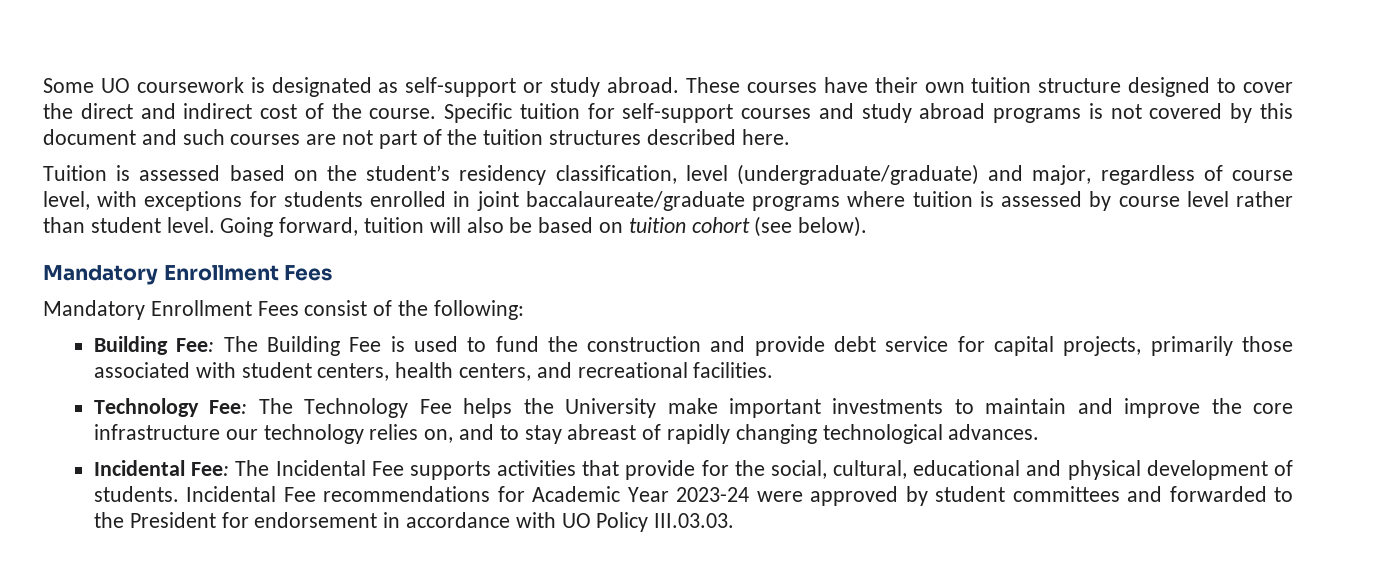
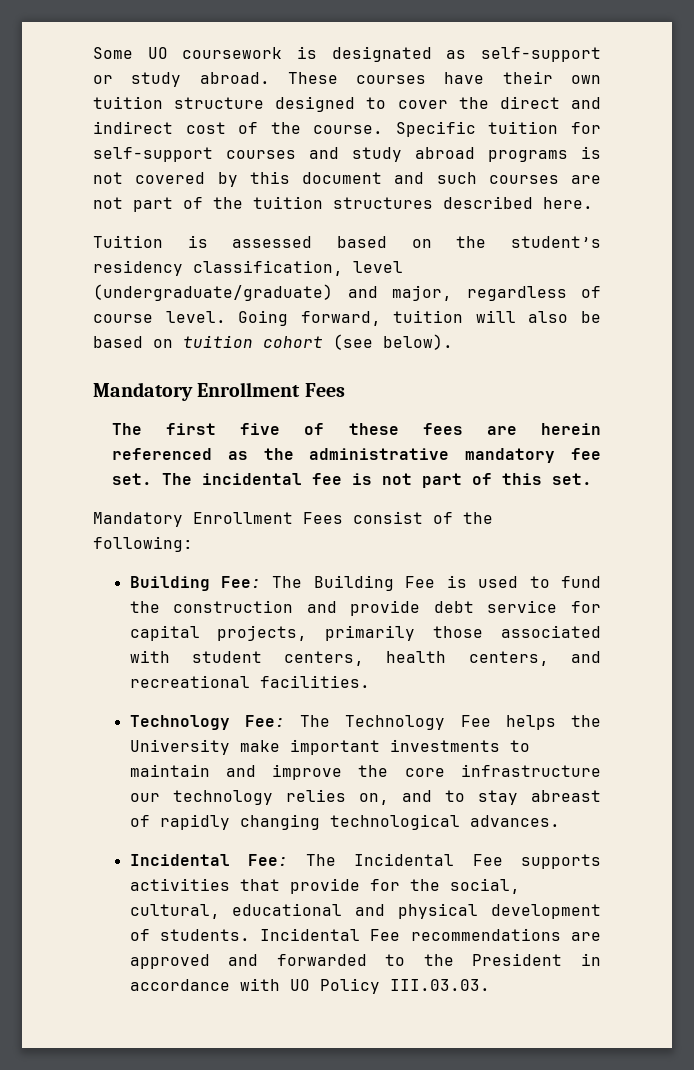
- Tuition is assessed based on the student’s residency classification, level (undergraduate/graduate) and major, regardless of course level, with exceptions for students enrolled in joint baccalaureate/graduate programs where tuition is assessed by course level rather than student level.
+ Tuition is assessed based on the student’s residency classification, level (undergraduate/graduate) and major, regardless of course level.
+ The first five of these fees are herein referenced as the administrative mandatory fee set. The incidental fee is not part of this set.
- Incidental Fee recommendations for Academic Year 2023-24 were approved by student committees and forwarded to the President for endorsement in accordance with UO Policy III.03.03.
+ Incidental Fee recommendations are approved and forwarded to the President in accordance with UO Policy III.03.03.

